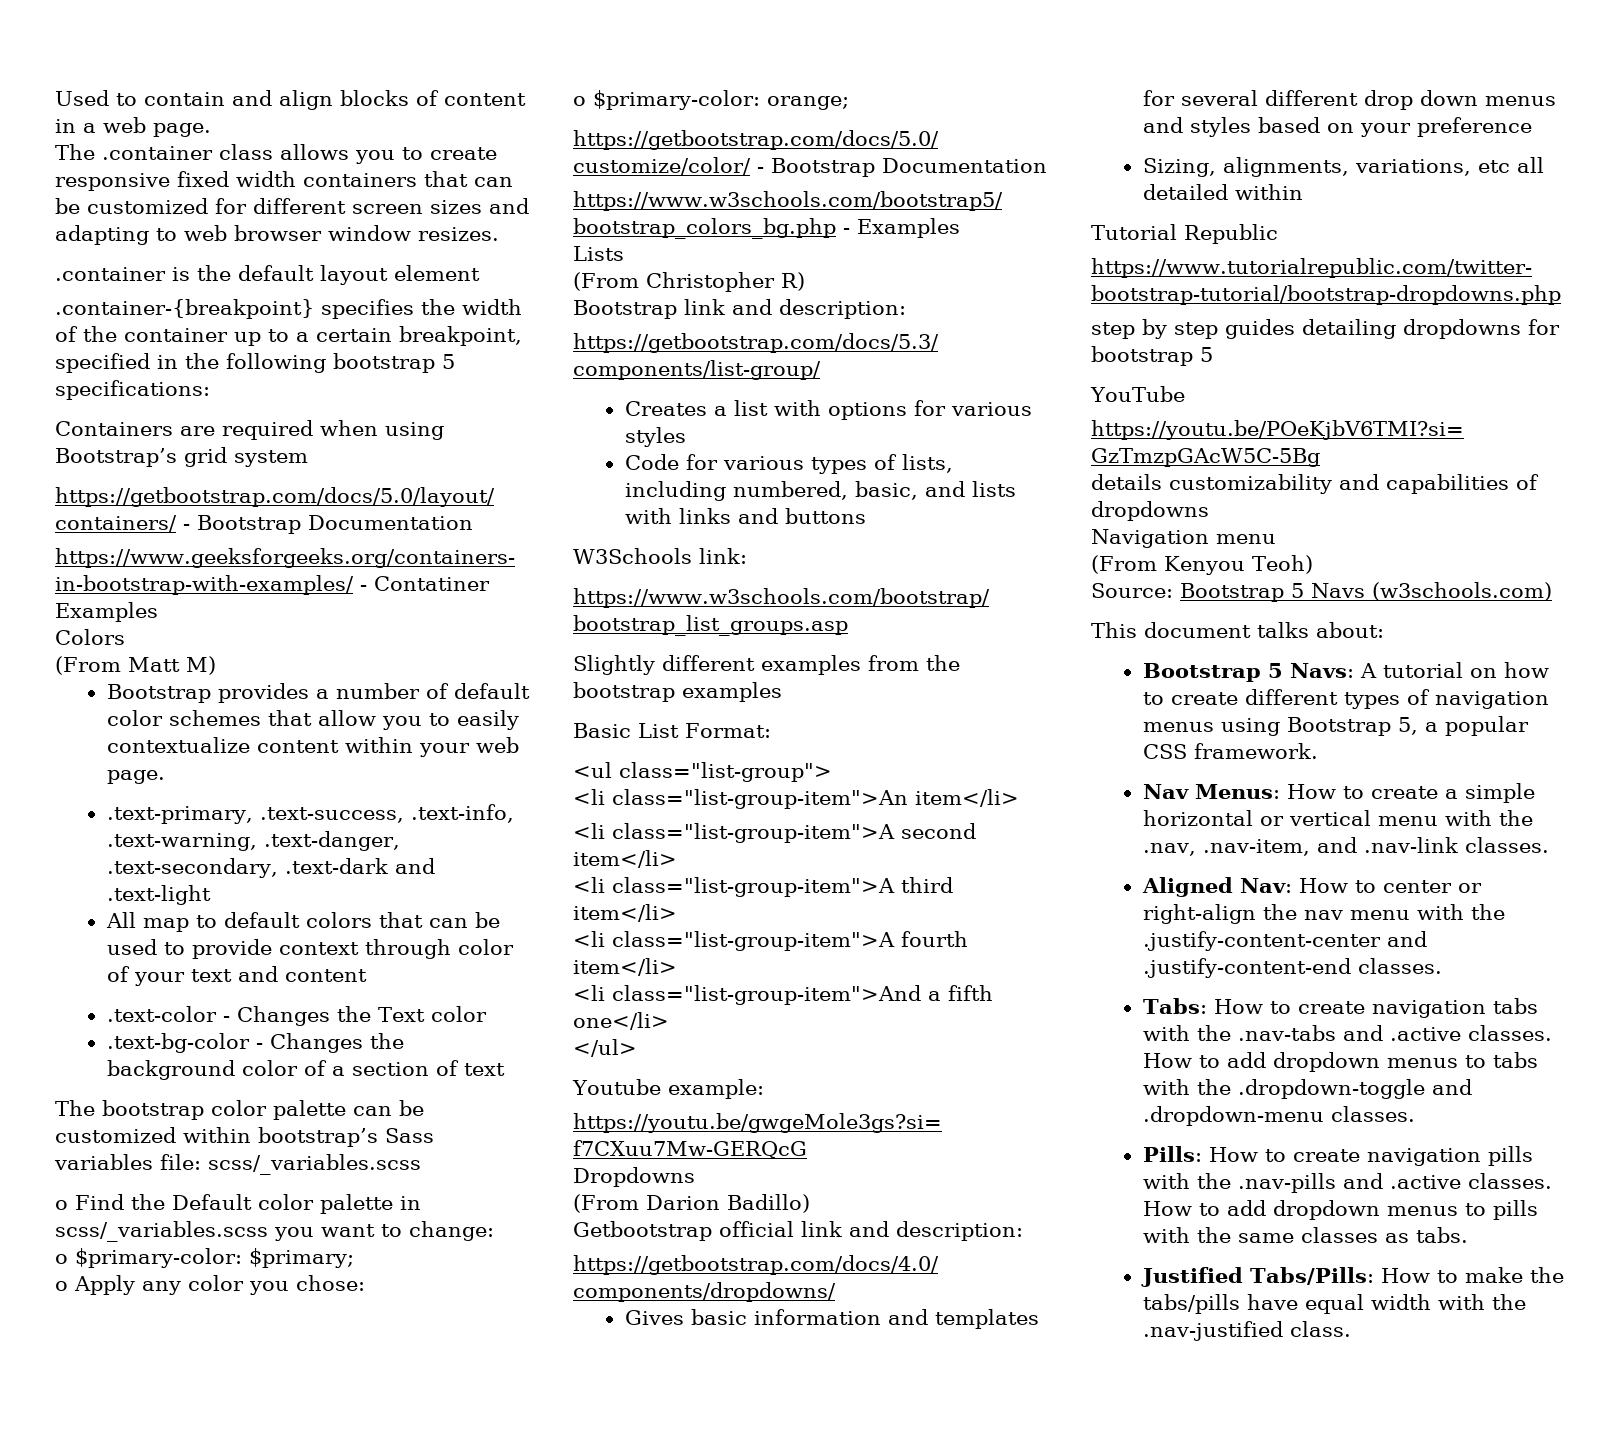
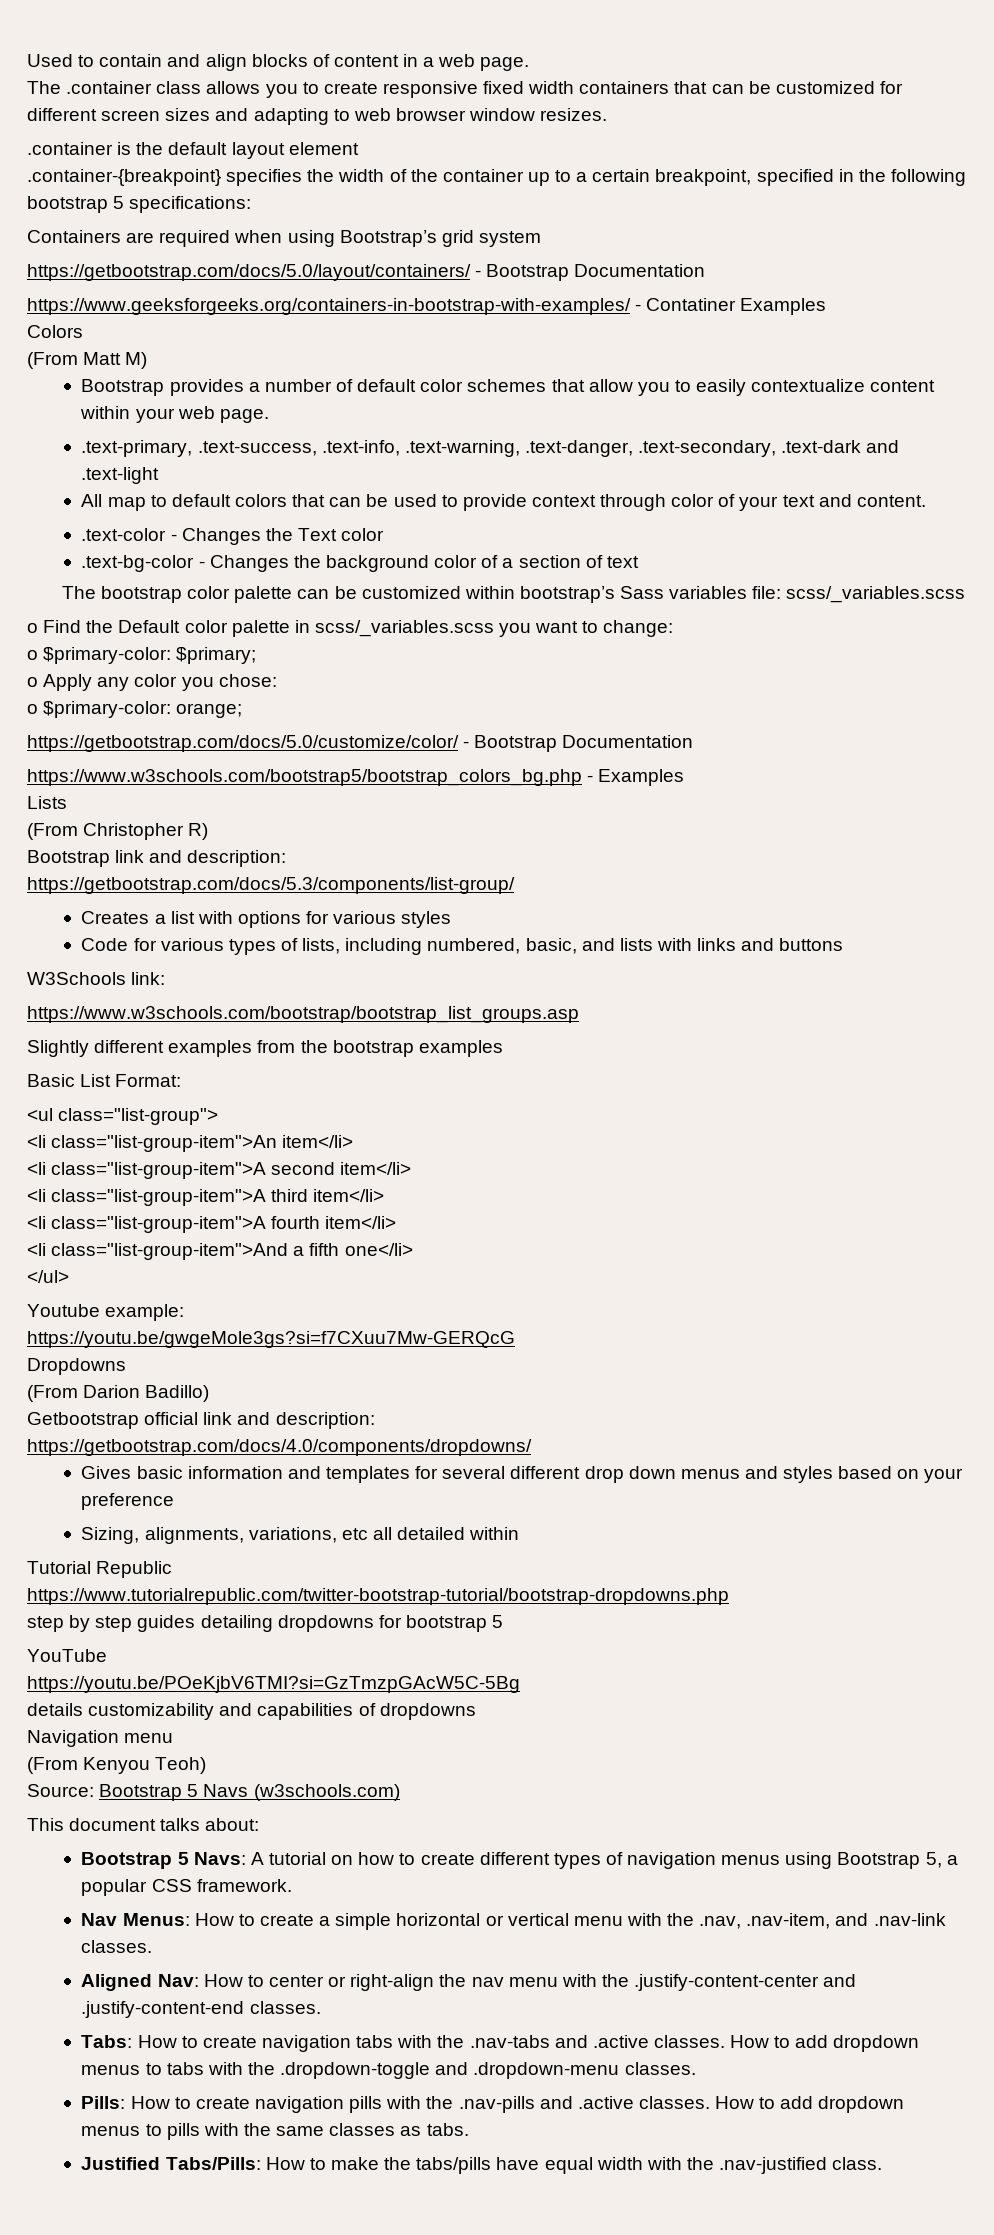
- All map to default colors that can be used to provide context through color of your text and content
+ All map to default colors that can be used to provide context through color of your text and content.

